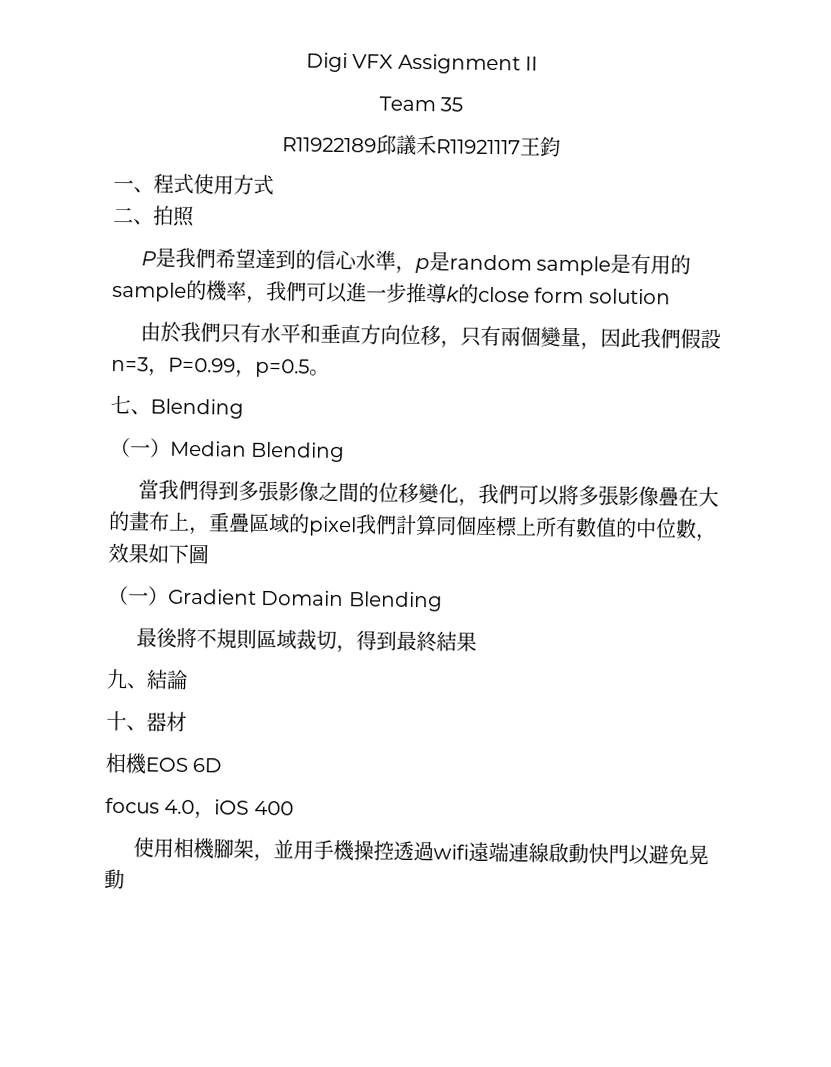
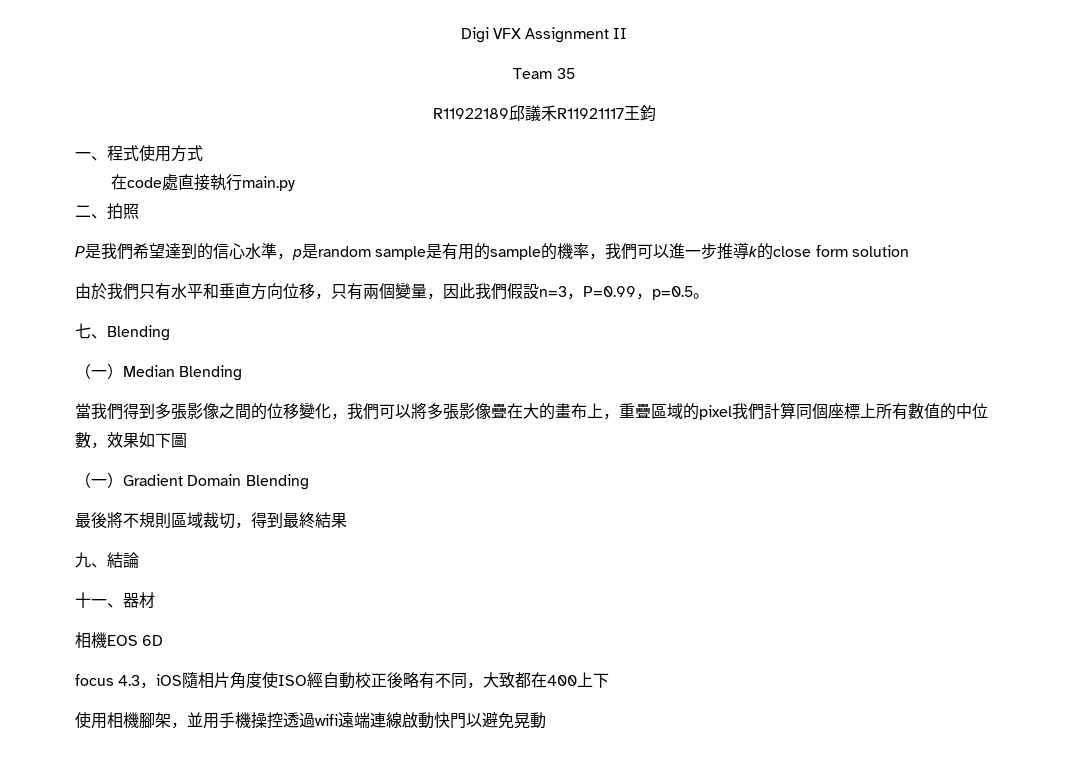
+ 在code處直接執行main.py
- 十、器材
+ 十一、器材
- focus 4.0，iOS 400
+ focus 4.3，iOS隨相片角度使ISO經自動校正後略有不同，大致都在400上下

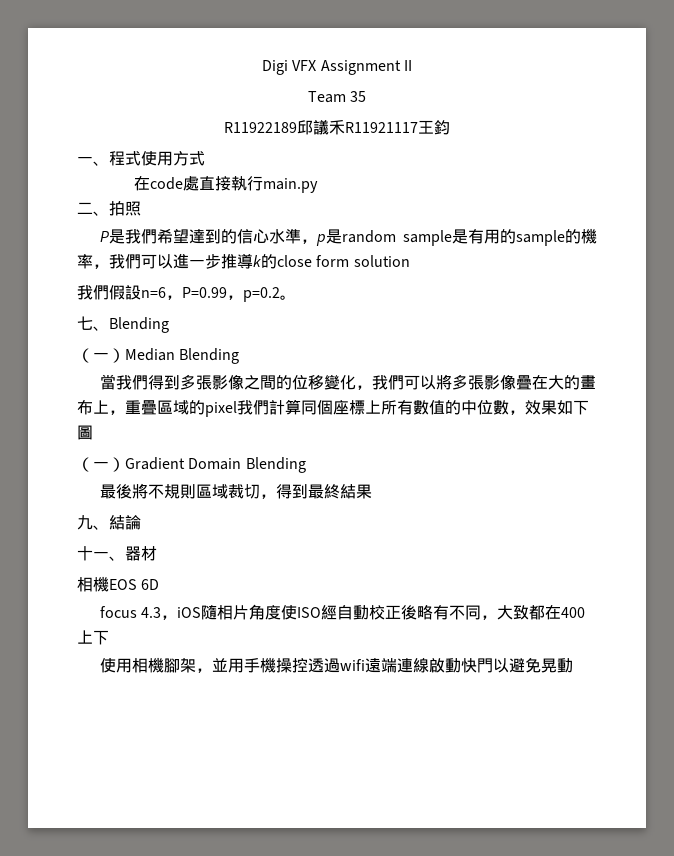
- 由於我們只有水平和垂直方向位移，只有兩個變量，因此我們假設n=3，P=0.99，p=0.5。
+ 我們假設n=6，P=0.99，p=0.2。

